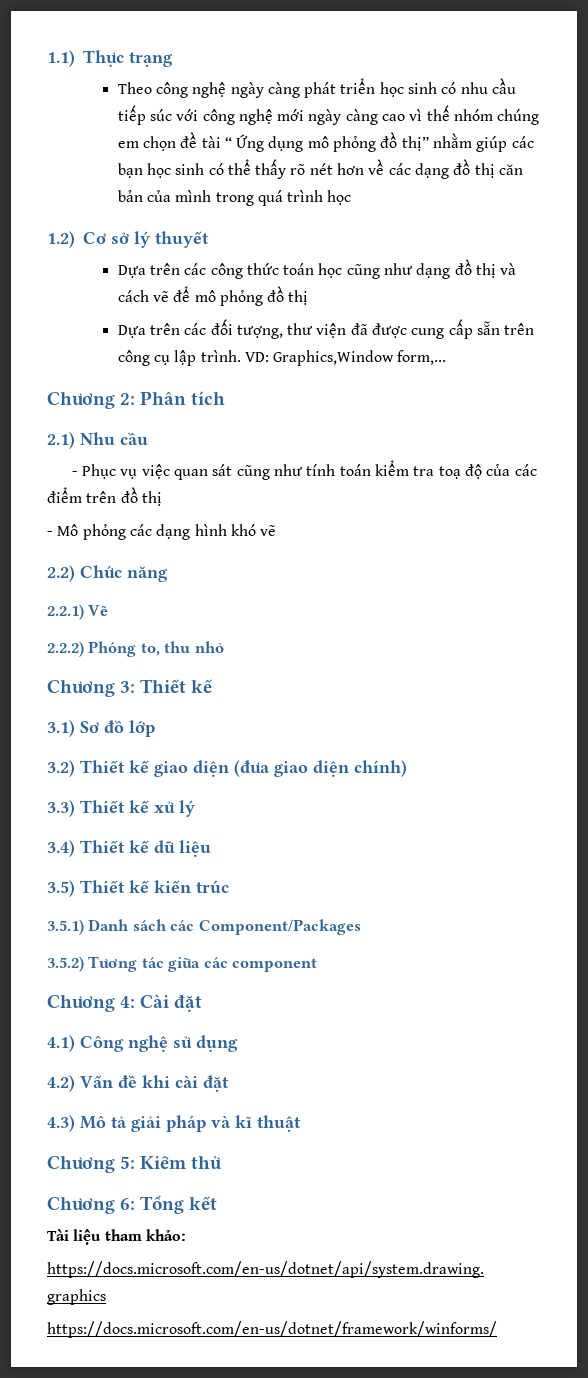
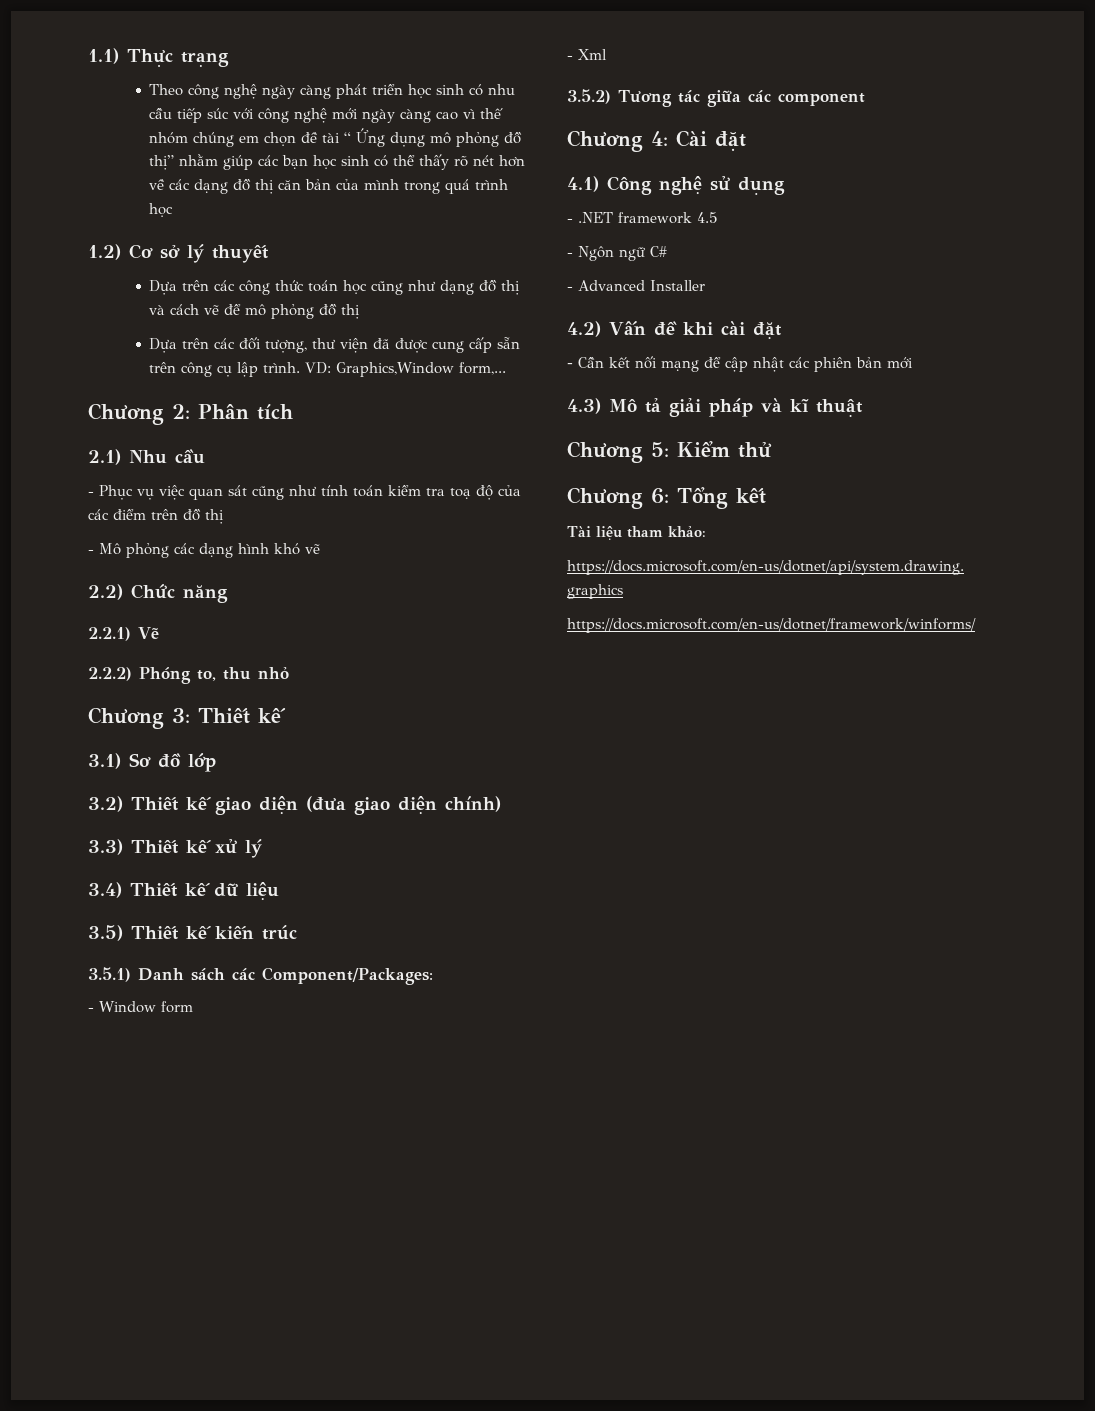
- 3.5.1) Danh sách các Component/Packages
+ 3.5.1) Danh sách các Component/Packages:
+ - Window form
+ - Xml
+ - .NET framework 4.5
+ - Ngôn ngữ C#
+ - Advanced Installer
+ - Cần kết nối mạng để cập nhật các phiên bản mới

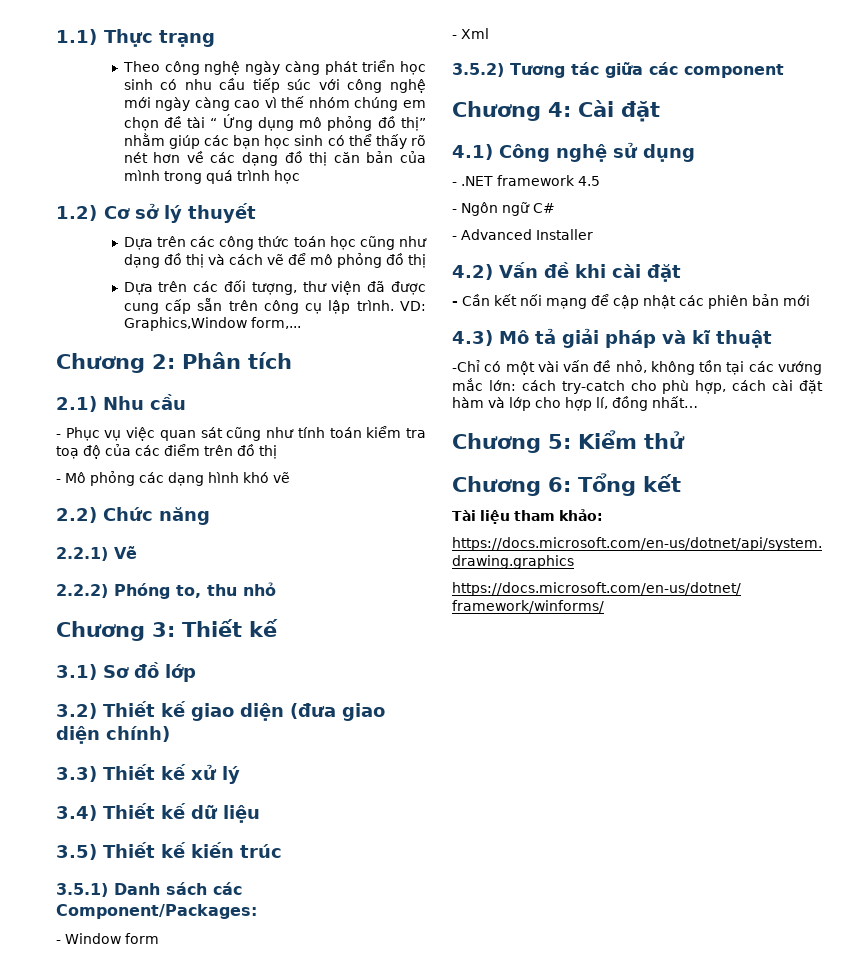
+ -Chỉ có một vài vấn đề nhỏ, không tồn tại các vướng mắc lớn: cách try-catch cho phù hợp, cách cài đặt hàm và lớp cho hợp lí, đồng nhất…

